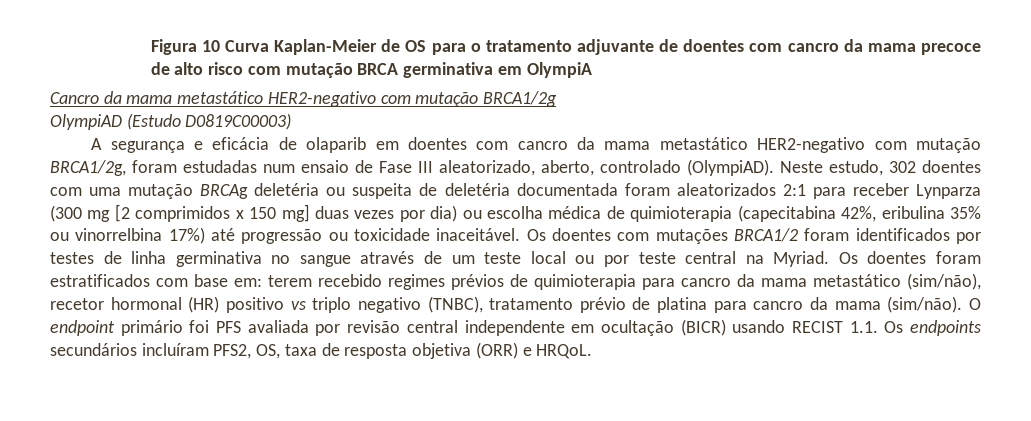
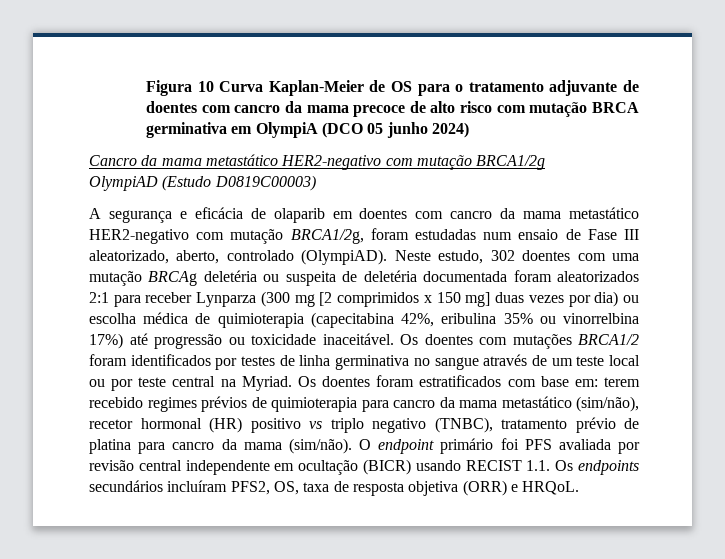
- Figura 10 Curva Kaplan-Meier de OS para o tratamento adjuvante de doentes com cancro da mama precoce de alto risco com mutação BRCA germinativa em OlympiA
+ Figura 10 Curva Kaplan-Meier de OS para o tratamento adjuvante de doentes com cancro da mama precoce de alto risco com mutação BRCA germinativa em OlympiA (DCO 05 junho 2024)

